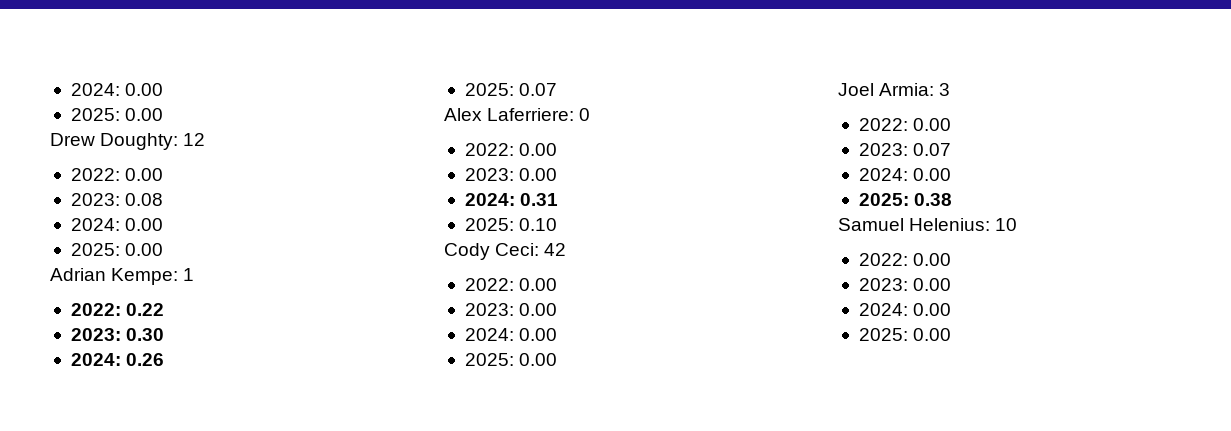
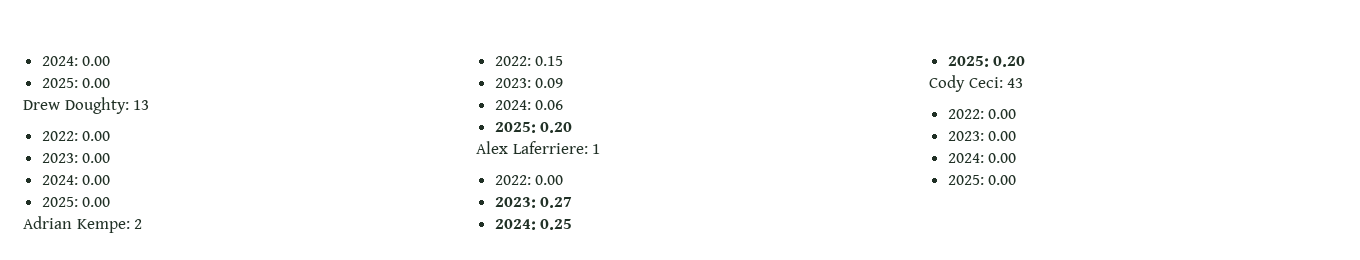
- Drew Doughty: 12
- 2022: 0.00
- 2023: 0.08
- 2024: 0.00
- 2025: 0.00
- Adrian Kempe: 1
- 2022: 0.22
- 2023: 0.30
- 2024: 0.26
- 2025: 0.07
- Alex Laferriere: 0
- 2022: 0.00
- 2023: 0.00
- 2024: 0.31
- 2025: 0.10
- Cody Ceci: 42
+ Drew Doughty: 13
- Joel Armia: 3
+ Adrian Kempe: 2
+ 2022: 0.15
+ 2023: 0.09
+ 2024: 0.06
+ 2025: 0.20
+ Alex Laferriere: 1
  2022: 0.00
- 2023: 0.07
- 2024: 0.00
- 2025: 0.38
- Samuel Helenius: 10
+ 2023: 0.27
+ 2024: 0.25
+ 2025: 0.20
+ Cody Ceci: 43

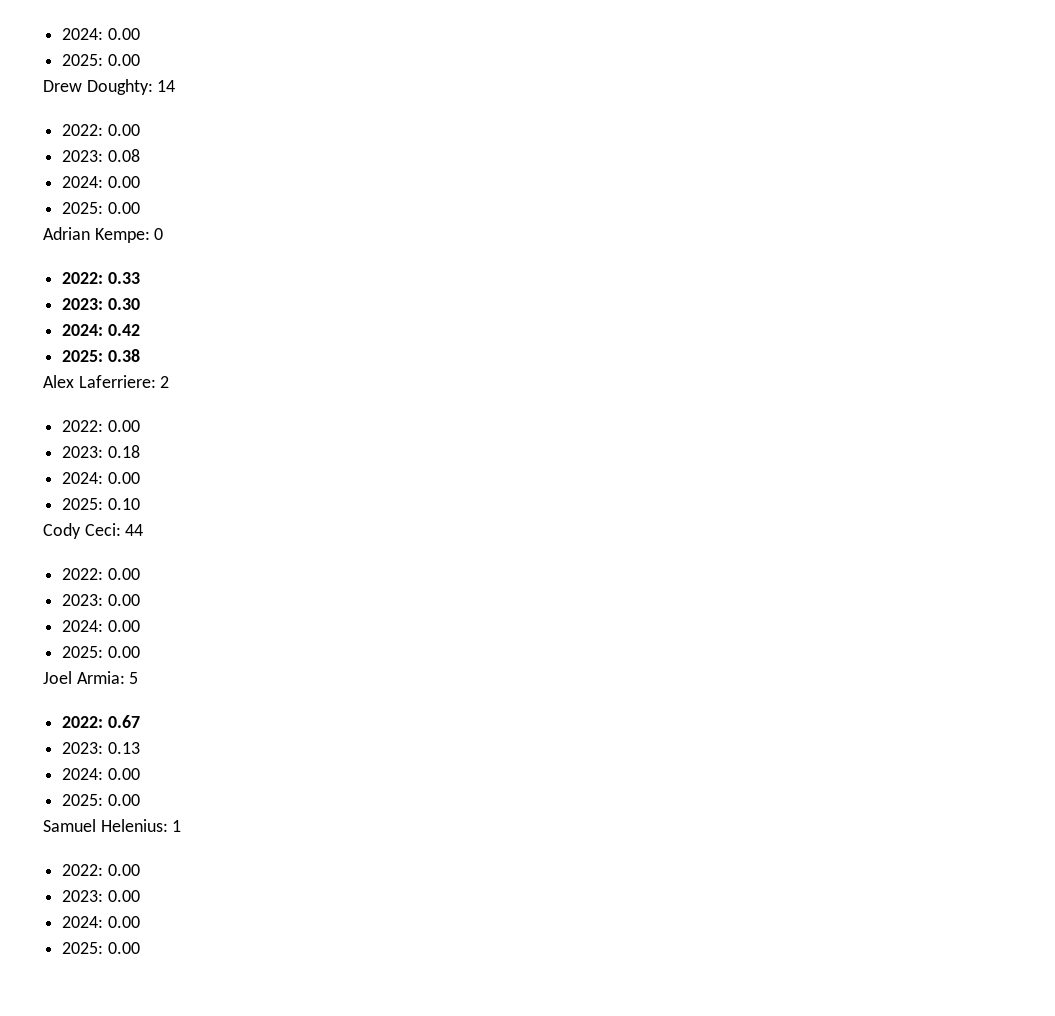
- Drew Doughty: 13
+ Drew Doughty: 14
+ 2022: 0.00
+ 2023: 0.08
+ 2024: 0.00
+ 2025: 0.00
+ Adrian Kempe: 0
+ 2022: 0.33
+ 2023: 0.30
+ 2024: 0.42
+ 2025: 0.38
+ Alex Laferriere: 2
+ 2022: 0.00
+ 2023: 0.18
+ 2024: 0.00
+ 2025: 0.10
+ Cody Ceci: 44
- Adrian Kempe: 2
- 2022: 0.15
- 2023: 0.09
- 2024: 0.06
- 2025: 0.20
- Alex Laferriere: 1
- 2022: 0.00
- 2023: 0.27
- 2024: 0.25
- 2025: 0.20
- Cody Ceci: 43
+ Joel Armia: 5
+ 2022: 0.67
+ 2023: 0.13
+ 2024: 0.00
+ 2025: 0.00
+ Samuel Helenius: 1

